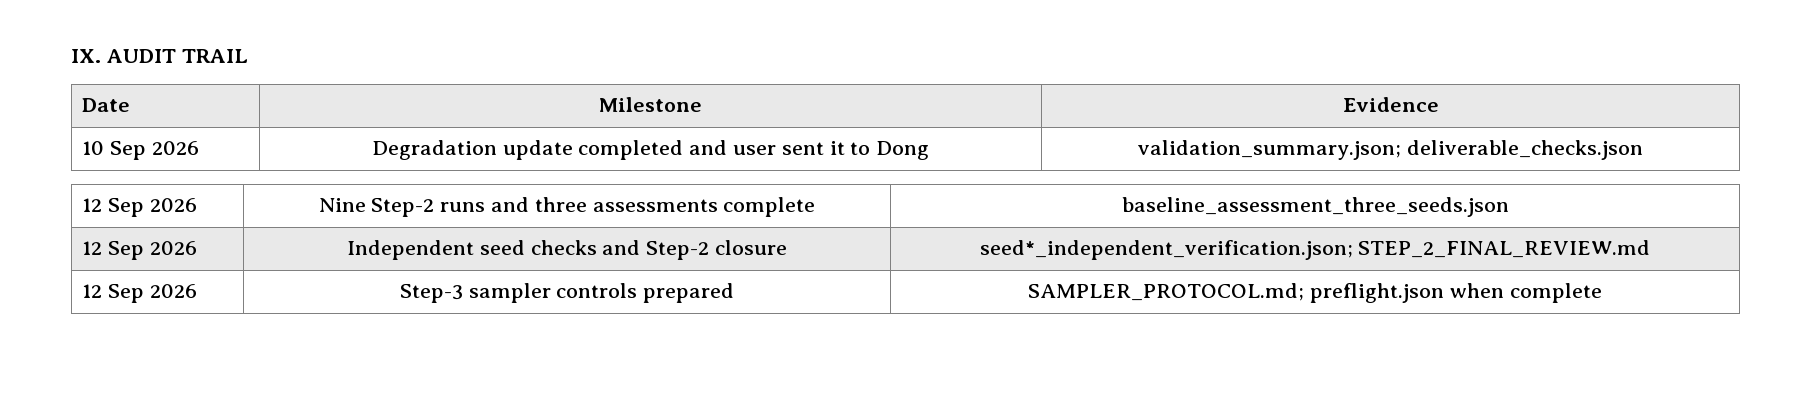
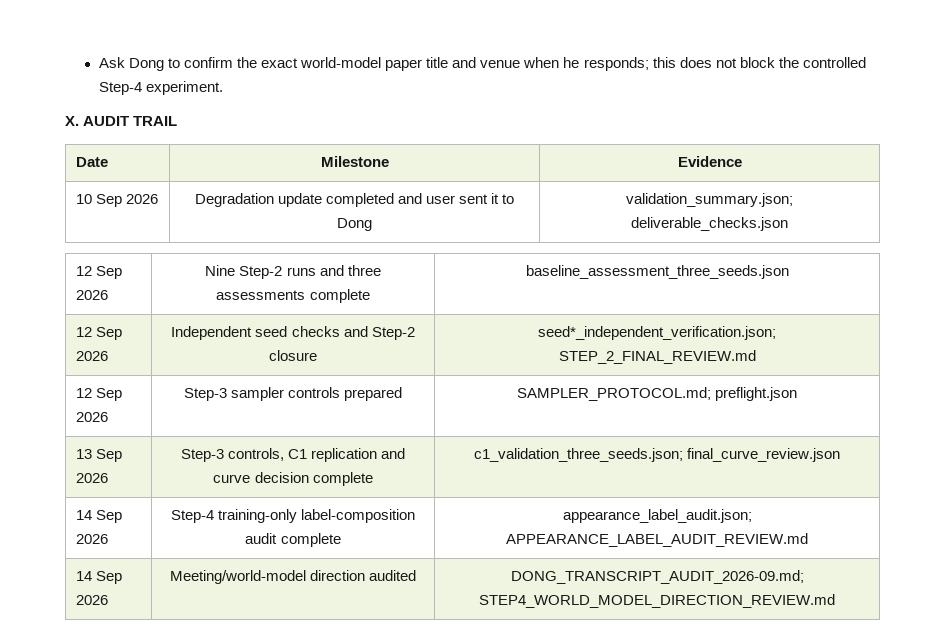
- IX. AUDIT TRAIL
+ Ask Dong to confirm the exact world-model paper title and venue when he responds; this does not block the controlled Step-4 experiment.
+ X. AUDIT TRAIL
- 12 Sep 2026 | Step-3 sampler controls prepared | SAMPLER_PROTOCOL.md; preflight.json when complete
+ 12 Sep 2026 | Step-3 sampler controls prepared | SAMPLER_PROTOCOL.md; preflight.json
+ 13 Sep 2026 | Step-3 controls, C1 replication and curve decision complete | c1_validation_three_seeds.json; final_curve_review.json
+ 14 Sep 2026 | Step-4 training-only label-composition audit complete | appearance_label_audit.json; APPEARANCE_LABEL_AUDIT_REVIEW.md
+ 14 Sep 2026 | Meeting/world-model direction audited | DONG_TRANSCRIPT_AUDIT_2026-09.md; STEP4_WORLD_MODEL_DIRECTION_REVIEW.md

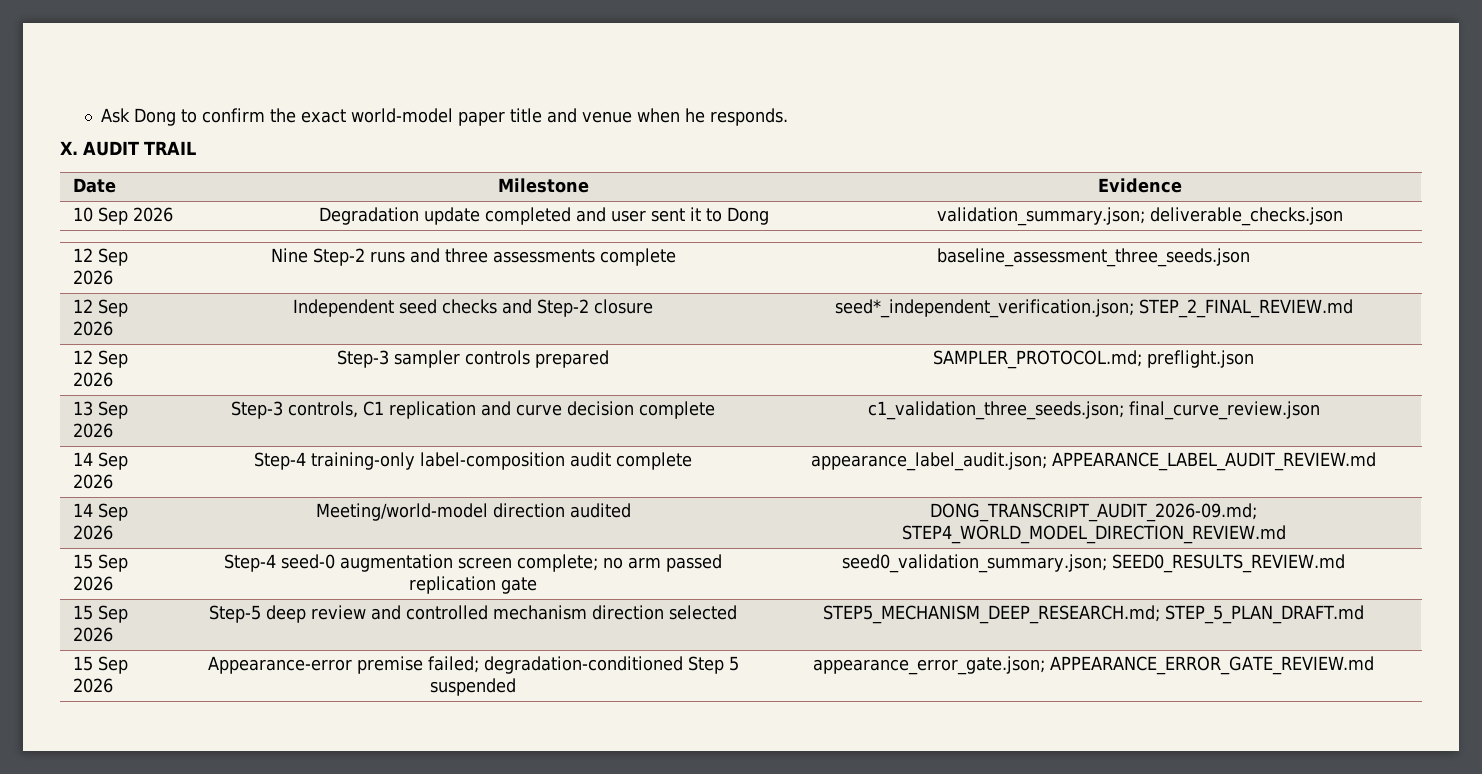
- Ask Dong to confirm the exact world-model paper title and venue when he responds; this does not block the controlled Step-4 experiment.
+ Ask Dong to confirm the exact world-model paper title and venue when he responds.
+ 15 Sep 2026 | Step-4 seed-0 augmentation screen complete; no arm passed replication gate | seed0_validation_summary.json; SEED0_RESULTS_REVIEW.md
+ 15 Sep 2026 | Step-5 deep review and controlled mechanism direction selected | STEP5_MECHANISM_DEEP_RESEARCH.md; STEP_5_PLAN_DRAFT.md
+ 15 Sep 2026 | Appearance-error premise failed; degradation-conditioned Step 5 suspended | appearance_error_gate.json; APPEARANCE_ERROR_GATE_REVIEW.md

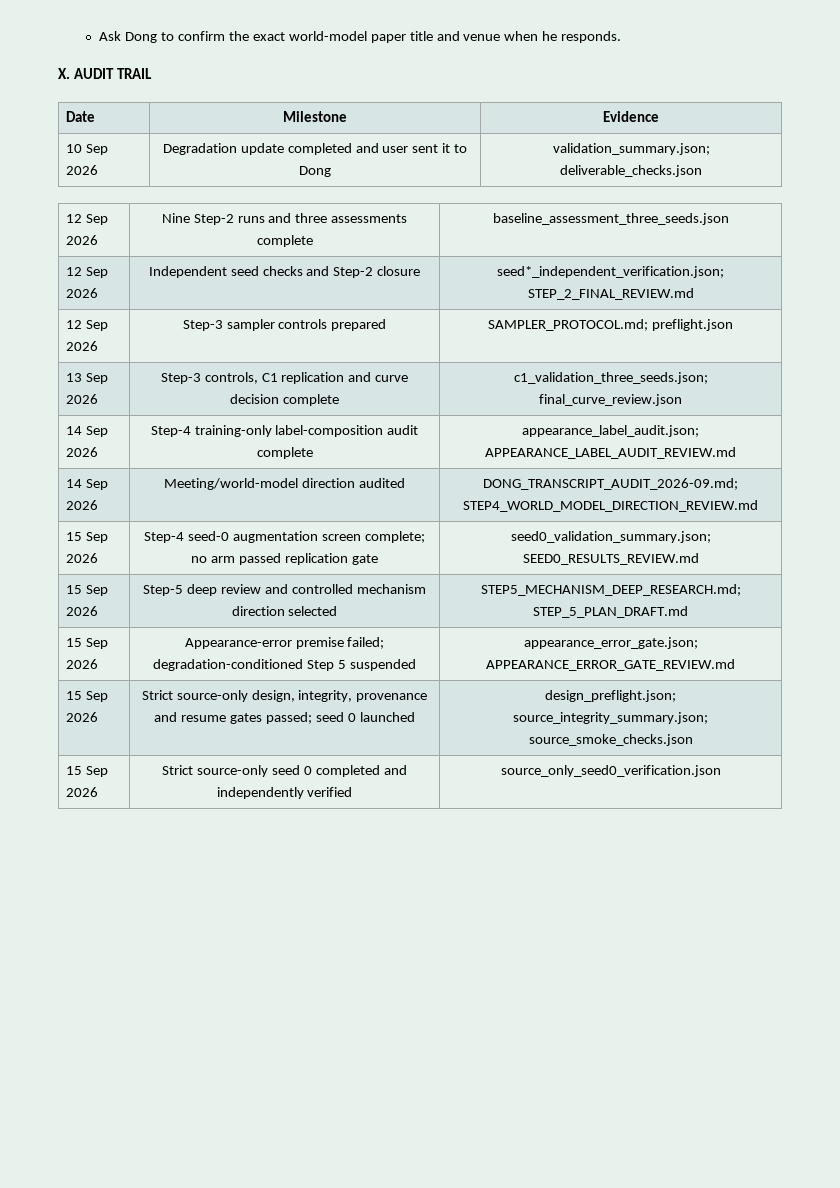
+ 15 Sep 2026 | Strict source-only design, integrity, provenance and resume gates passed; seed 0 launched | design_preflight.json; source_integrity_summary.json; source_smoke_checks.json
+ 15 Sep 2026 | Strict source-only seed 0 completed and independently verified | source_only_seed0_verification.json

